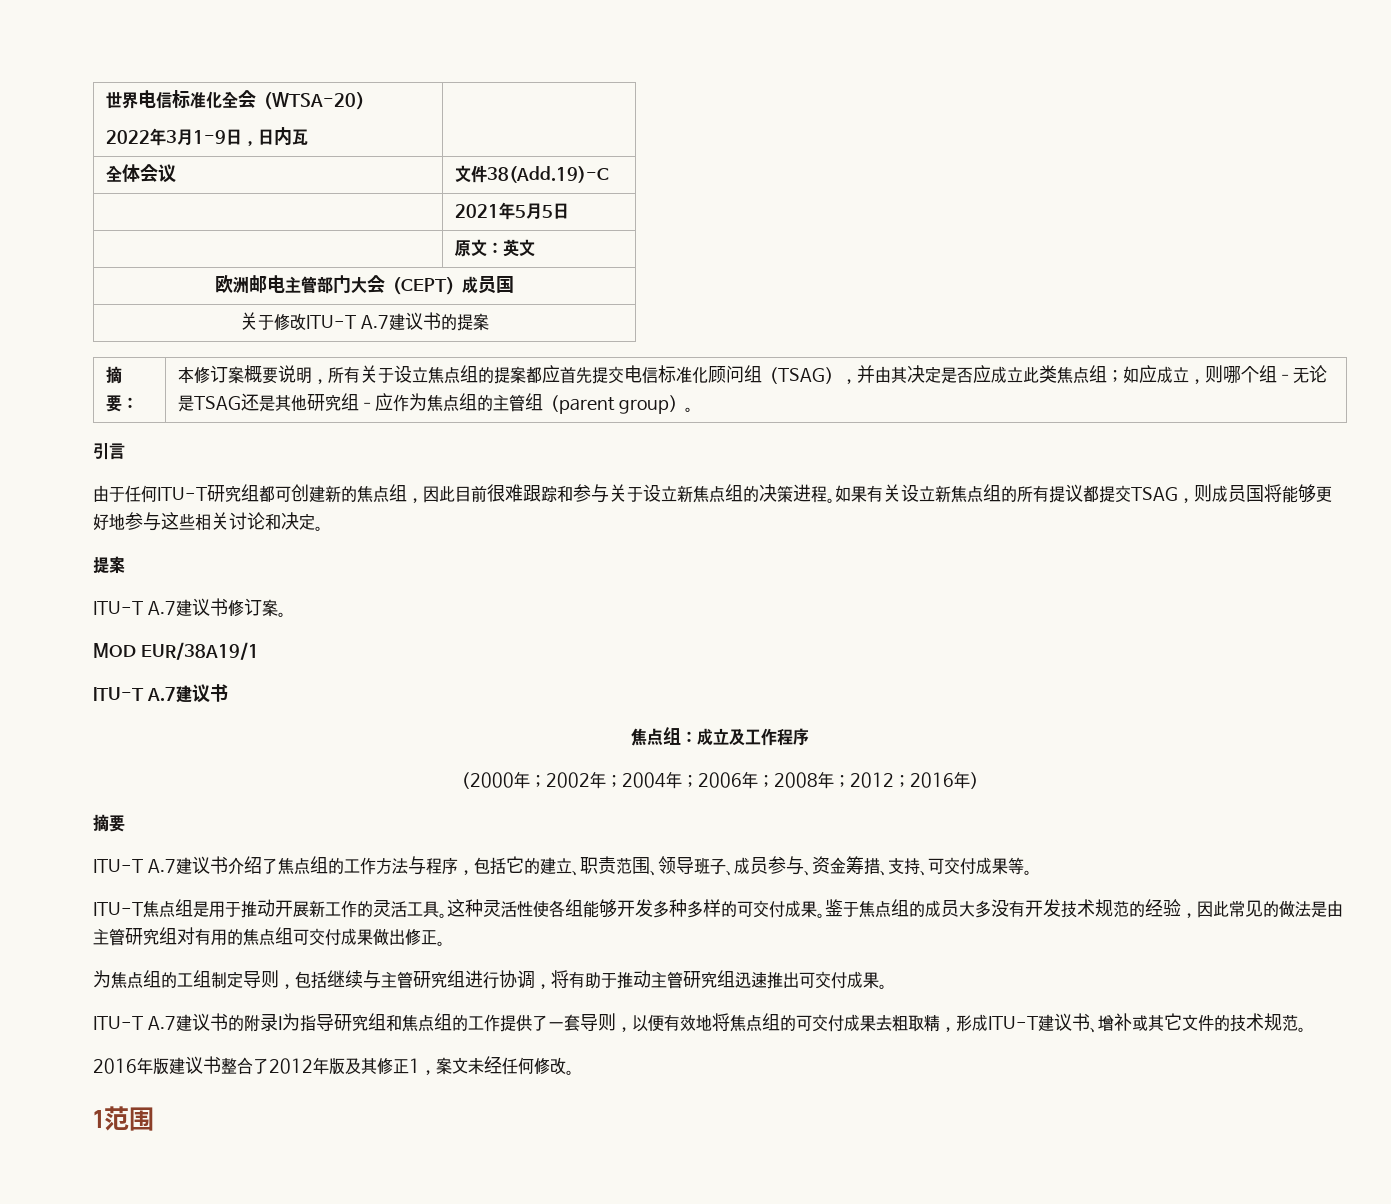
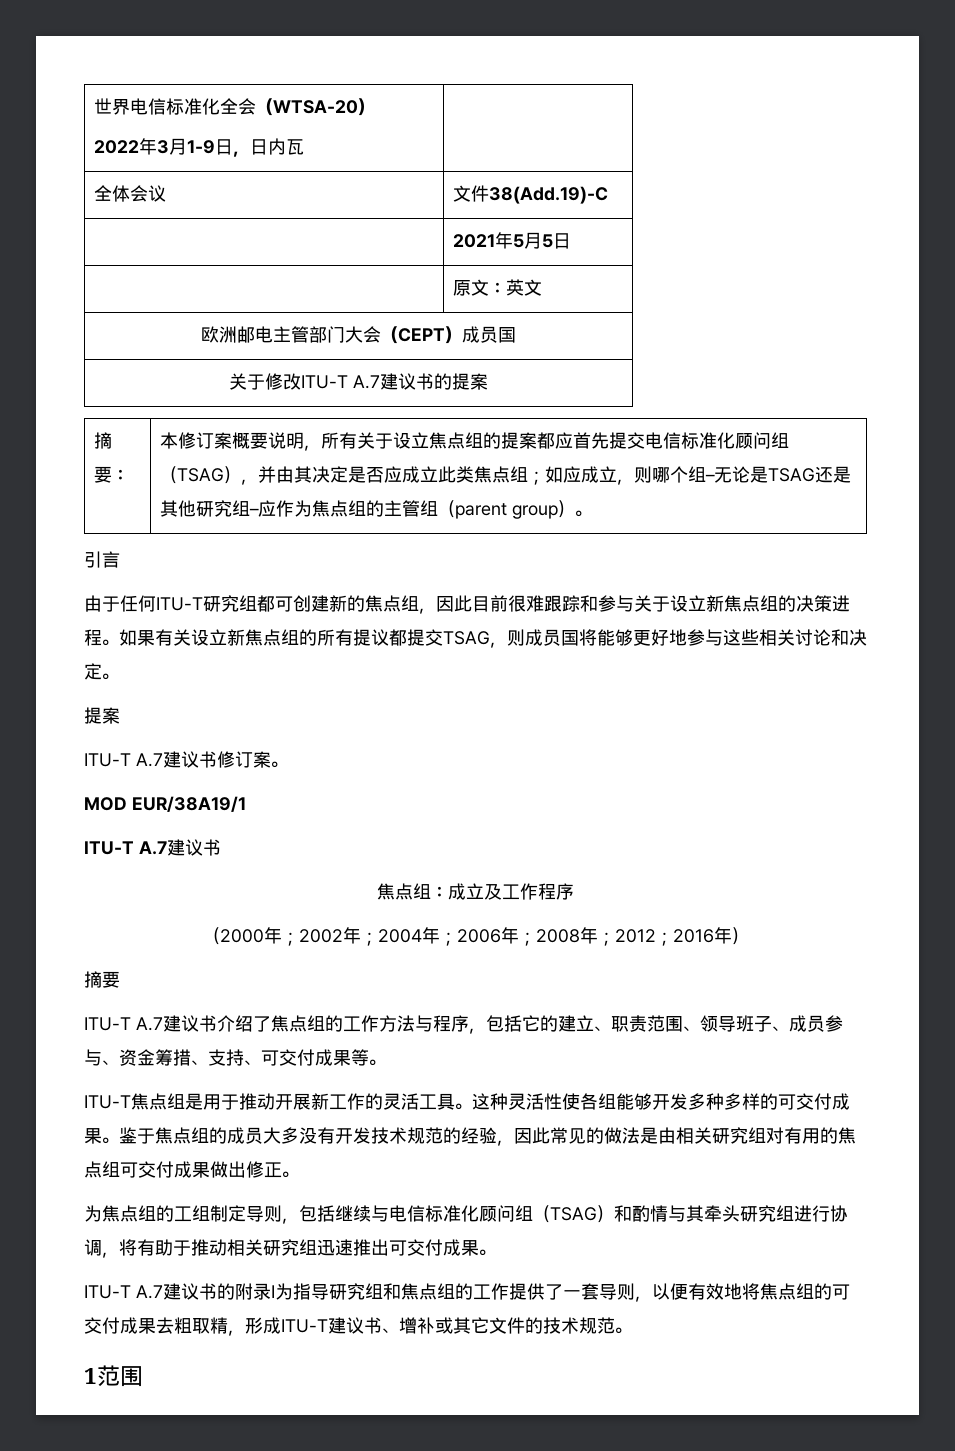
- 鉴于焦点组的成员大多没有开发技术规范的经验，因此常见的做法是由主管研究组对有用的焦点组可交付成果做出修正。
+ 鉴于焦点组的成员大多没有开发技术规范的经验，因此常见的做法是由相关研究组对有用的焦点组可交付成果做出修正。
- 为焦点组的工组制定导则，包括继续与主管研究组进行协调，将有助于推动主管研究组迅速推出可交付成果。
+ 为焦点组的工组制定导则，包括继续与电信标准化顾问组（TSAG）和酌情与其牵头研究组进行协调，将有助于推动相关研究组迅速推出可交付成果。
- 2016年版建议书整合了2012年版及其修正1，案文未经任何修改。

